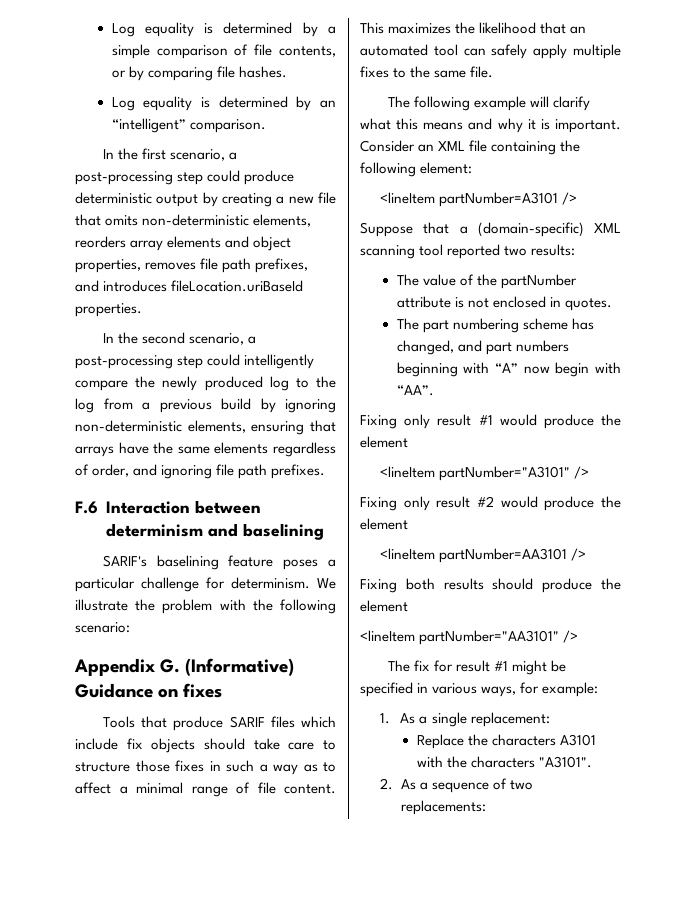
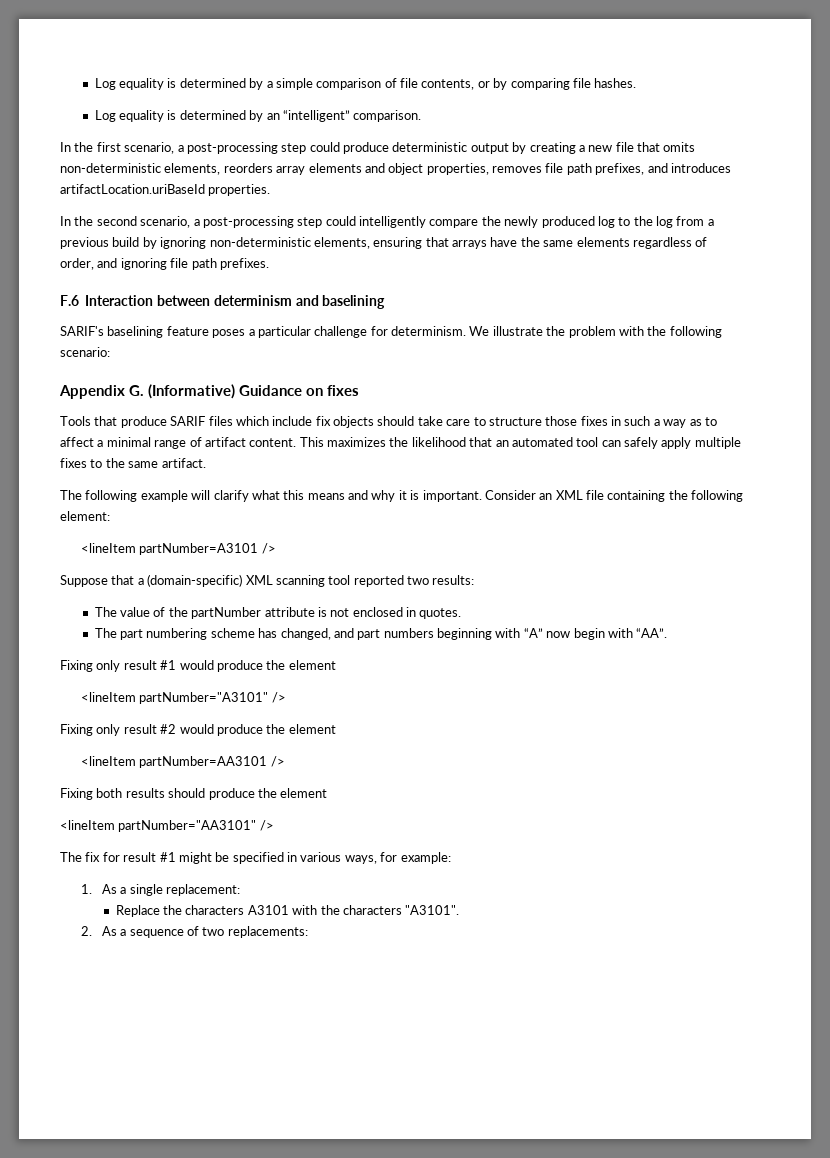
- In the first scenario, a post-processing step could produce deterministic output by creating a new file that omits non-deterministic elements, reorders array elements and object properties, removes file path prefixes, and introduces fileLocation.uriBaseId properties.
+ In the first scenario, a post-processing step could produce deterministic output by creating a new file that omits non-deterministic elements, reorders array elements and object properties, removes file path prefixes, and introduces artifactLocation.uriBaseId properties.
- Tools that produce SARIF files which include fix objects should take care to structure those fixes in such a way as to affect a minimal range of file content.
+ Tools that produce SARIF files which include fix objects should take care to structure those fixes in such a way as to affect a minimal range of artifact content.
- This maximizes the likelihood that an automated tool can safely apply multiple fixes to the same file.
+ This maximizes the likelihood that an automated tool can safely apply multiple fixes to the same artifact.

